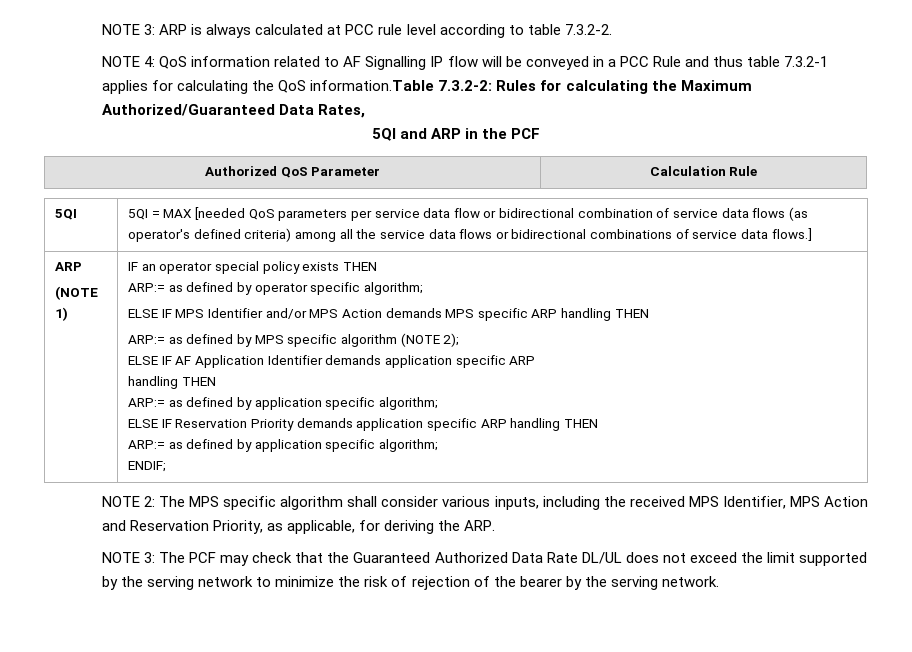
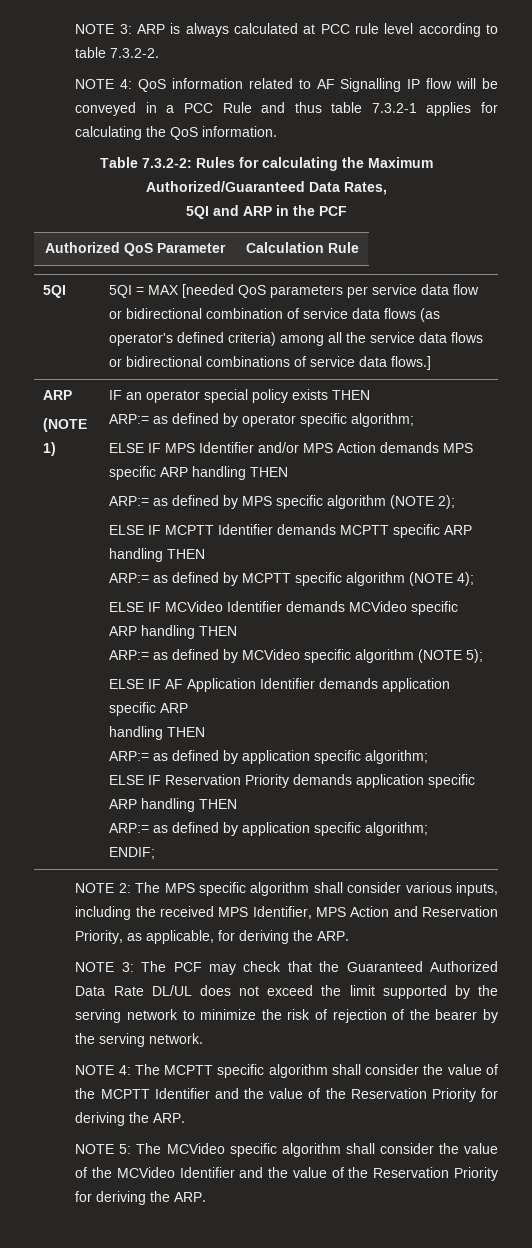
- NOTE 4: QoS information related to AF Signalling IP flow will be conveyed in a PCC Rule and thus table 7.3.2-1 applies for calculating the QoS information.Table 7.3.2-2: Rules for calculating the Maximum Authorized/Guaranteed Data Rates,
+ NOTE 4: QoS information related to AF Signalling IP flow will be conveyed in a PCC Rule and thus table 7.3.2-1 applies for calculating the QoS information.
+ Table 7.3.2-2: Rules for calculating the Maximum Authorized/Guaranteed Data Rates,
+ ELSE IF MCPTT Identifier demands MCPTT specific ARP handling THEN
+ ARP:= as defined by MCPTT specific algorithm (NOTE 4);
+ ELSE IF MCVideo Identifier demands MCVideo specific ARP handling THEN
+ ARP:= as defined by MCVideo specific algorithm (NOTE 5);
+ NOTE 4: The MCPTT specific algorithm shall consider the value of the MCPTT Identifier and the value of the Reservation Priority for deriving the ARP.
+ NOTE 5: The MCVideo specific algorithm shall consider the value of the MCVideo Identifier and the value of the Reservation Priority for deriving the ARP.

